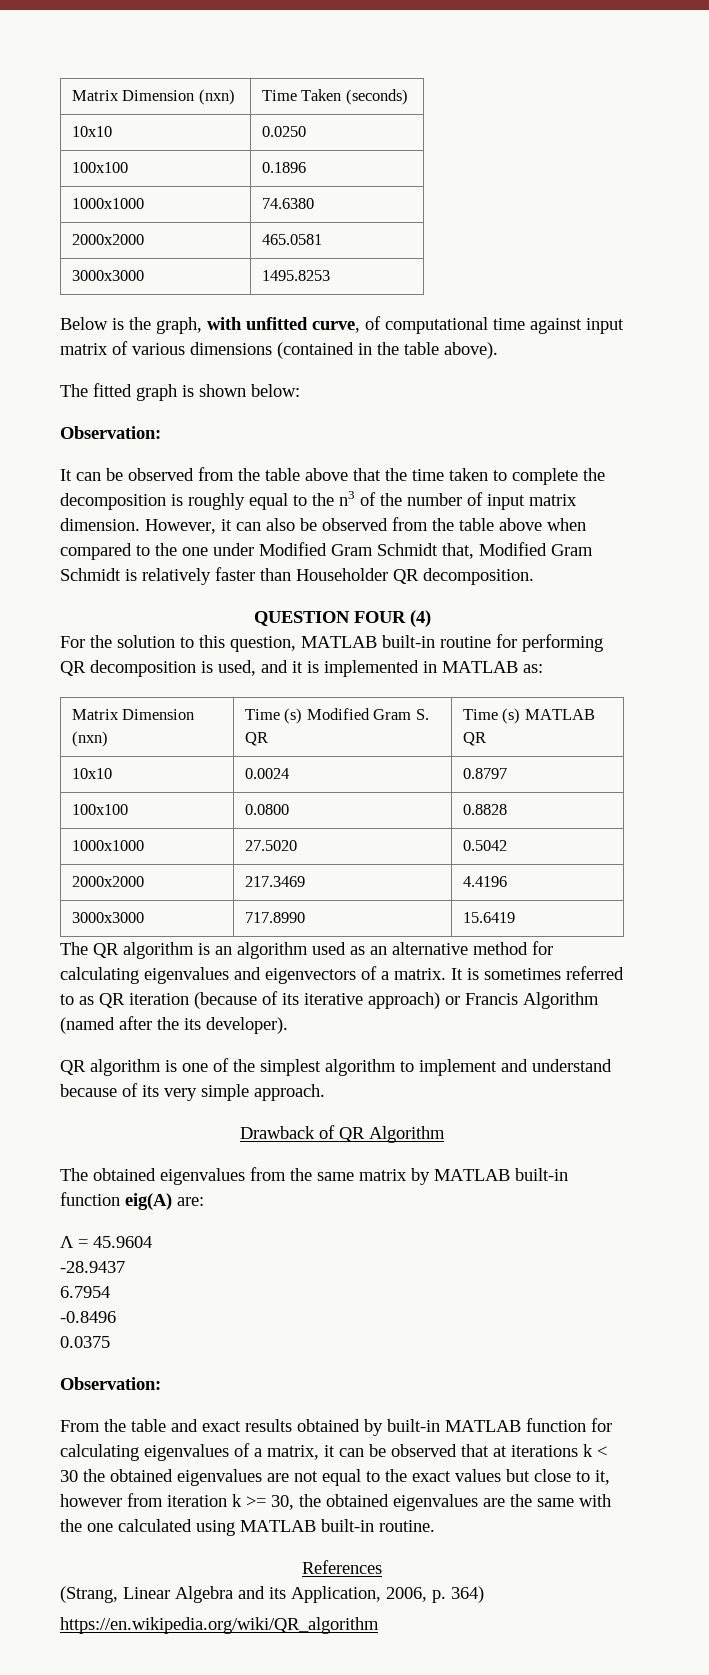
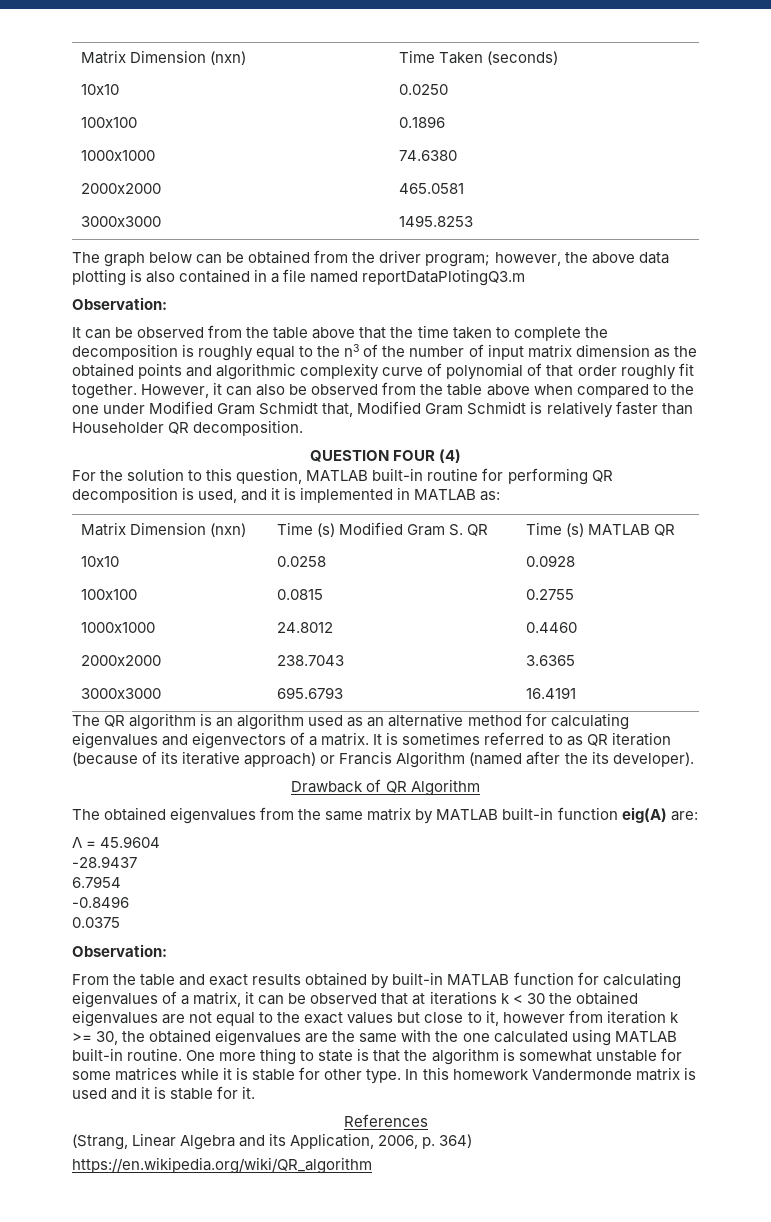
- Below is the graph, with unfitted curve, of computational time against input matrix of various dimensions (contained in the table above).
- The fitted graph is shown below:
+ The graph below can be obtained from the driver program; however, the above data plotting is also contained in a file named reportDataPlotingQ3.m
- It can be observed from the table above that the time taken to complete the decomposition is roughly equal to the n3 of the number of input matrix dimension.
+ It can be observed from the table above that the time taken to complete the decomposition is roughly equal to the n3 of the number of input matrix dimension as the obtained points and algorithmic complexity curve of polynomial of that order roughly fit together.
- 10x10 | 0.0024 | 0.8797
- 100x100 | 0.0800 | 0.8828
- 1000x1000 | 27.5020 | 0.5042
- 2000x2000 | 217.3469 | 4.4196
- 3000x3000 | 717.8990 | 15.6419
+ 10x10 | 0.0258 | 0.0928
+ 100x100 | 0.0815 | 0.2755
+ 1000x1000 | 24.8012 | 0.4460
+ 2000x2000 | 238.7043 | 3.6365
+ 3000x3000 | 695.6793 | 16.4191
- QR algorithm is one of the simplest algorithm to implement and understand because of its very simple approach.
+ One more thing to state is that the algorithm is somewhat unstable for some matrices while it is stable for other type. In this homework Vandermonde matrix is used and it is stable for it.

